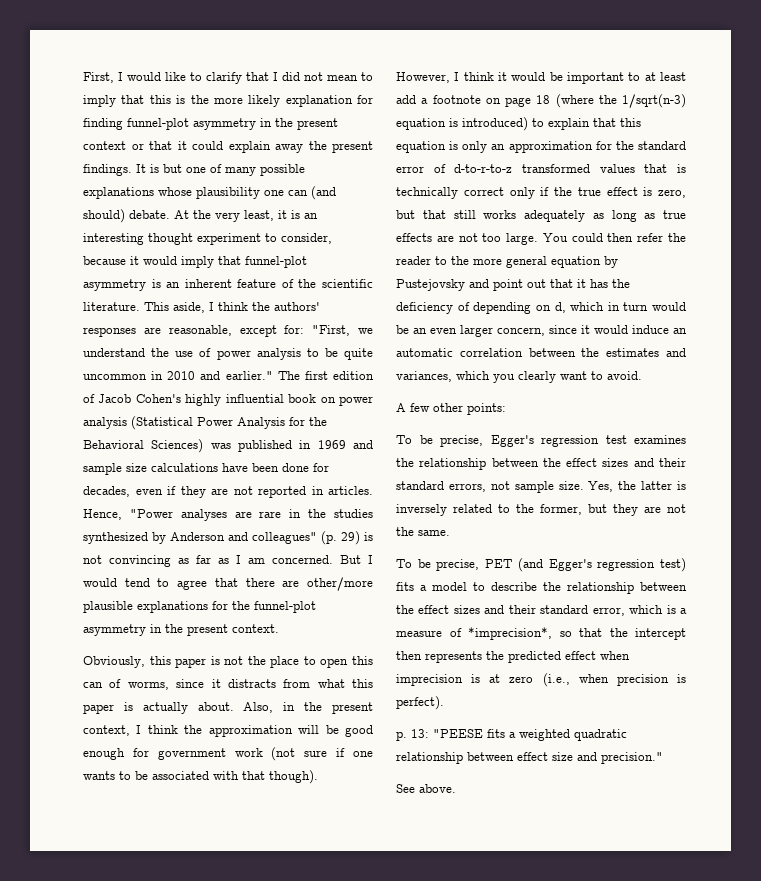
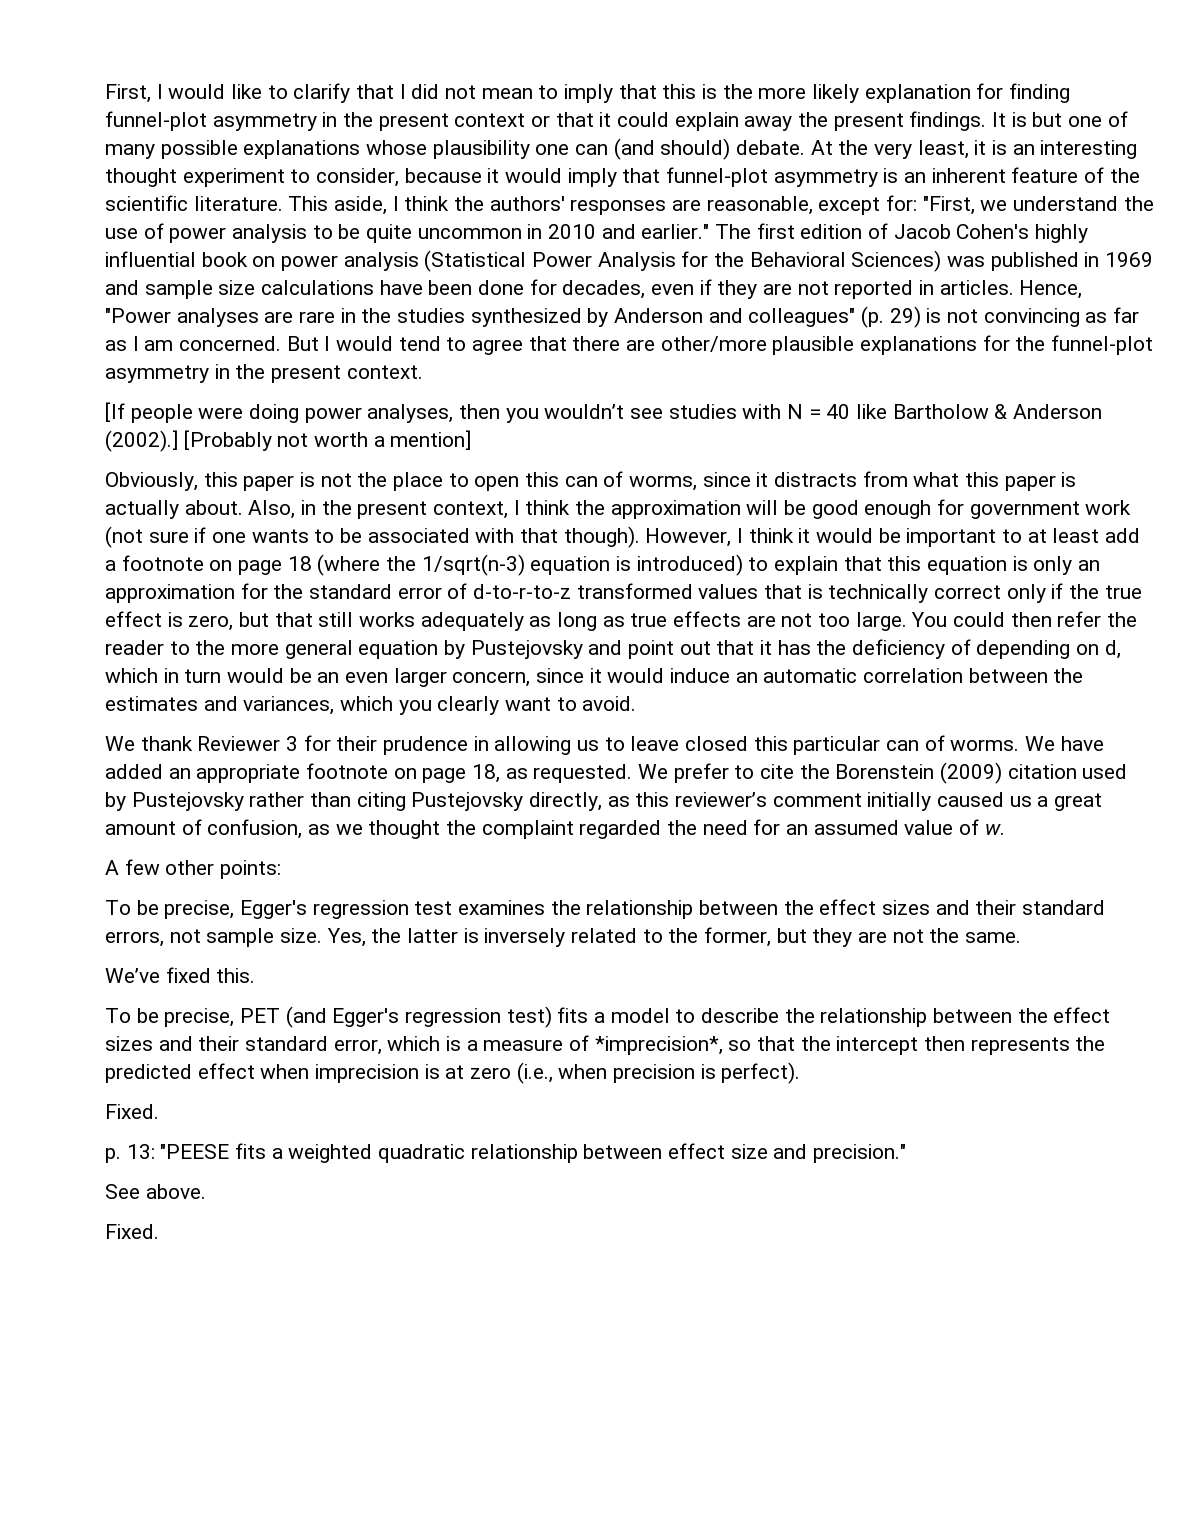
+ [If people were doing power analyses, then you wouldn’t see studies with N = 40 like Bartholow & Anderson (2002).] [Probably not worth a mention]
+ We thank Reviewer 3 for their prudence in allowing us to leave closed this particular can of worms. We have added an appropriate footnote on page 18, as requested. We prefer to cite the Borenstein (2009) citation used by Pustejovsky rather than citing Pustejovsky directly, as this reviewer’s comment initially caused us a great amount of confusion, as we thought the complaint regarded the need for an assumed value of w.
+ We’ve fixed this.
  To be precise, PET (and Egger's regression test) fits a model to describe the relationship between the effect sizes and their standard error, which is a measure of *imprecision*, so that the intercept then represents the predicted effect when imprecision is at zero (i.e., when precision is perfect).
+ Fixed.
  See above.
+ Fixed.

